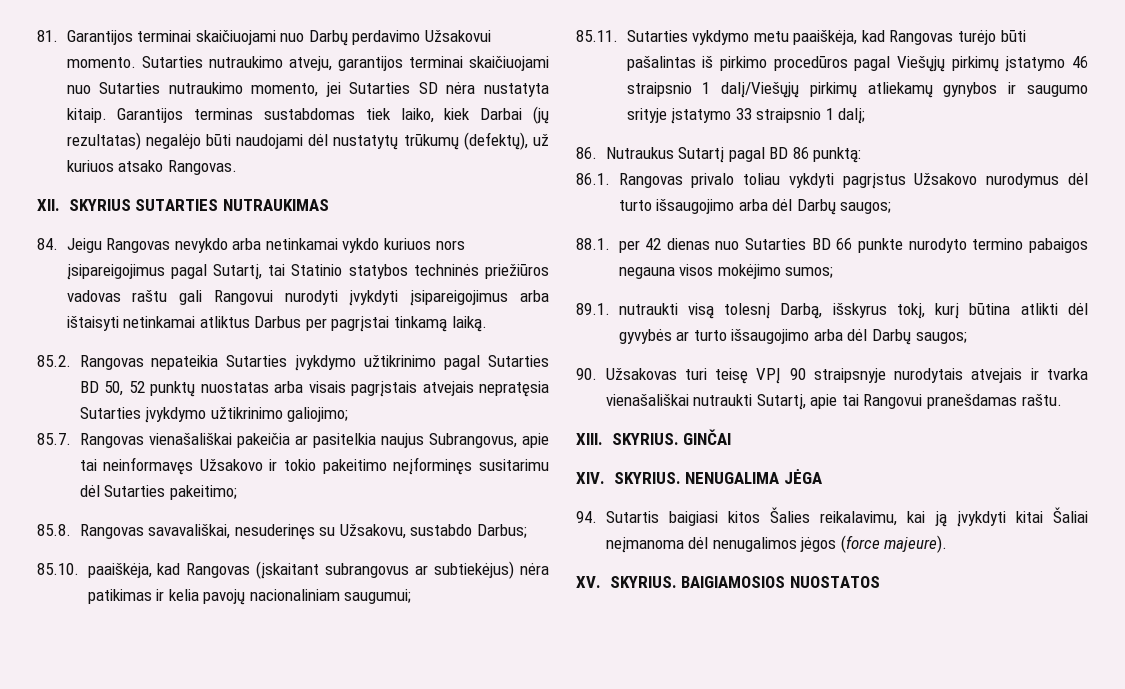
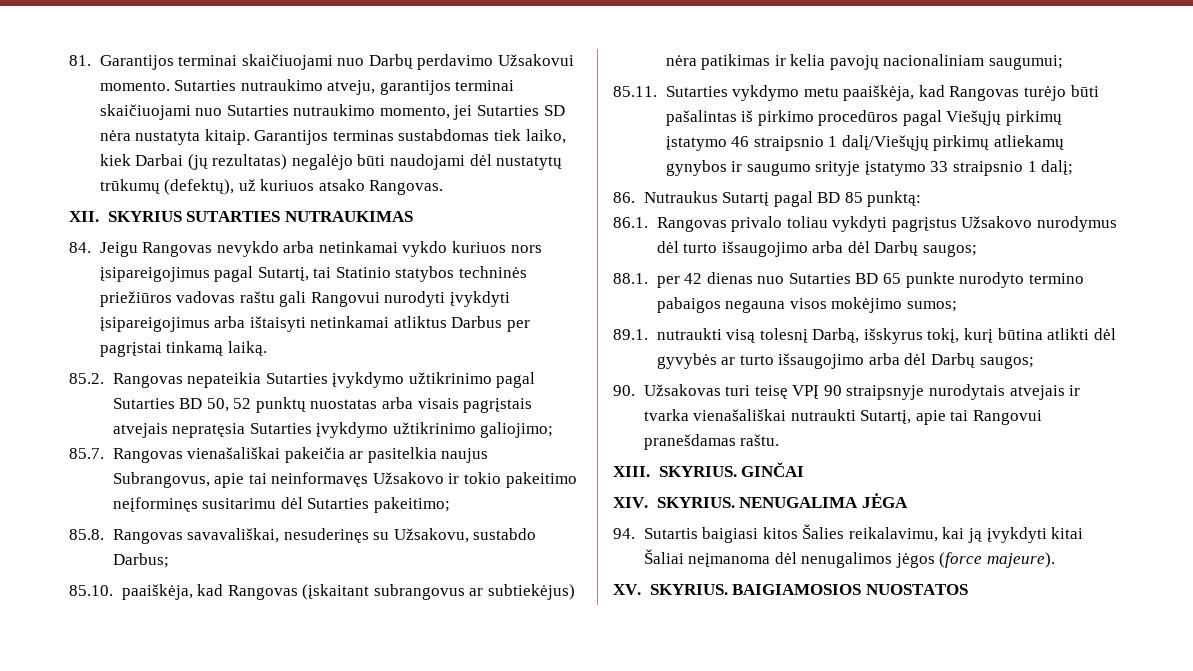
- 86. Nutraukus Sutartį pagal BD 86 punktą:
+ 86. Nutraukus Sutartį pagal BD 85 punktą:
- 88.1. per 42 dienas nuo Sutarties BD 66 punkte nurodyto termino pabaigos negauna visos mokėjimo sumos;
+ 88.1. per 42 dienas nuo Sutarties BD 65 punkte nurodyto termino pabaigos negauna visos mokėjimo sumos;

